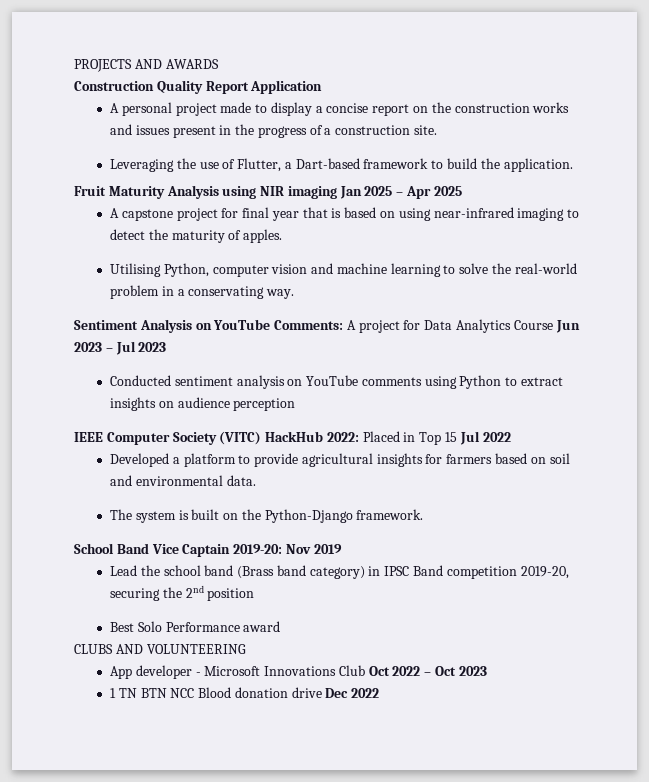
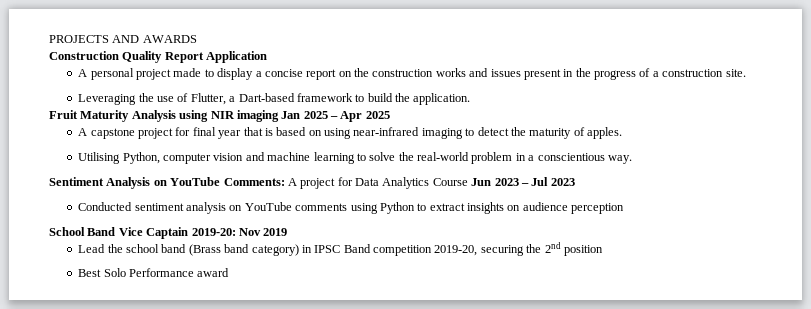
- Utilising Python, computer vision and machine learning to solve the real-world problem in a conservating way.
+ Utilising Python, computer vision and machine learning to solve the real-world problem in a conscientious way.
- IEEE Computer Society (VITC) HackHub 2022: Placed in Top 15 Jul 2022
- Developed a platform to provide agricultural insights for farmers based on soil and environmental data.
- The system is built on the Python-Django framework.
- CLUBS AND VOLUNTEERING
- App developer - Microsoft Innovations Club Oct 2022 – Oct 2023
- 1 TN BTN NCC Blood donation drive Dec 2022

